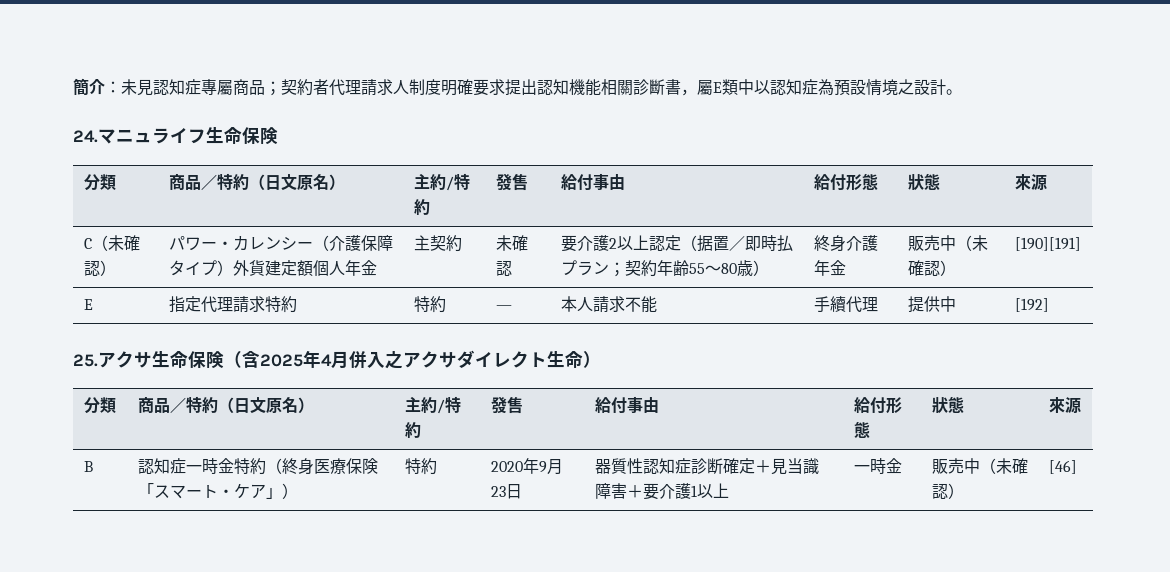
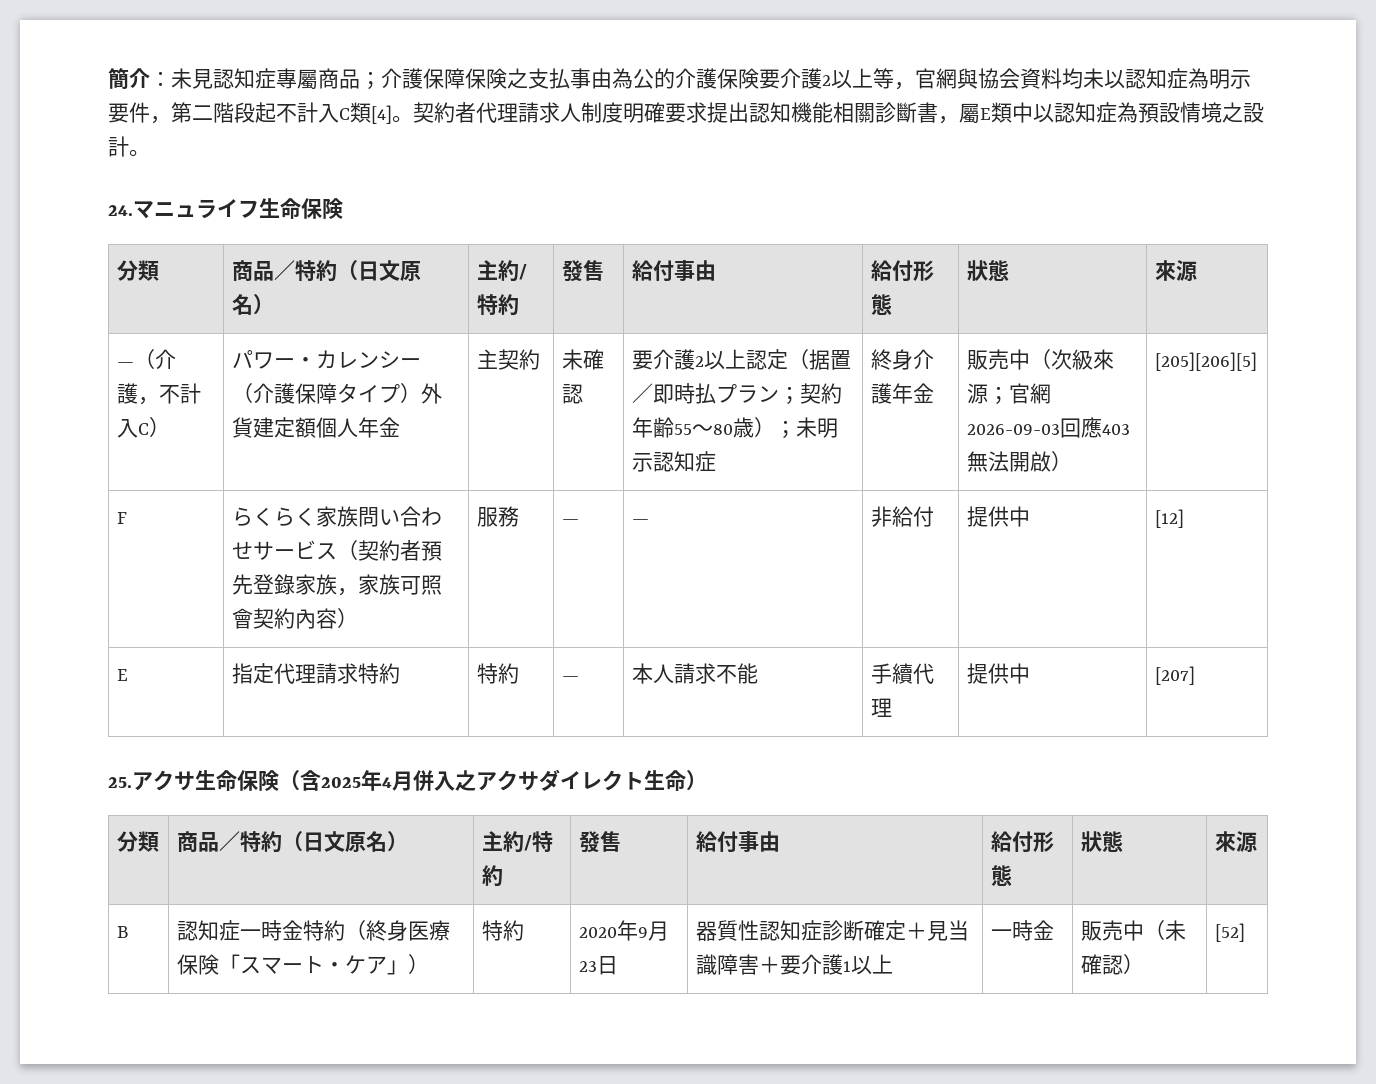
- 簡介：未見認知症專屬商品；契約者代理請求人制度明確要求提出認知機能相關診斷書，屬E類中以認知症為預設情境之設計。
+ 簡介：未見認知症專屬商品；介護保障保険之支払事由為公的介護保険要介護2以上等，官網與協会資料均未以認知症為明示要件，第二階段起不計入C類[4]。契約者代理請求人制度明確要求提出認知機能相關診斷書，屬E類中以認知症為預設情境之設計。
- C（未確認）
+ —（介護，不計入C）
- 要介護2以上認定（据置／即時払プラン；契約年齢55～80歳）
+ 要介護2以上認定（据置／即時払プラン；契約年齢55～80歳）；未明示認知症
- 販売中（未確認） | [190][191]
+ 販売中（次級來源；官網2026-09-03回應403無法開啟） | [205][206][5]
+ F | らくらく家族問い合わせサービス（契約者預先登錄家族，家族可照會契約內容） | 服務 | — | — | 非給付 | 提供中 | [12]
- E | 指定代理請求特約 | 特約 | — | 本人請求不能 | 手續代理 | 提供中 | [192]
+ E | 指定代理請求特約 | 特約 | — | 本人請求不能 | 手續代理 | 提供中 | [207]
- B | 認知症一時金特約（終身医療保険「スマート・ケア」） | 特約 | 2020年9月23日 | 器質性認知症診断確定＋見当識障害＋要介護1以上 | 一時金 | 販売中（未確認） | [46]
+ B | 認知症一時金特約（終身医療保険「スマート・ケア」） | 特約 | 2020年9月23日 | 器質性認知症診断確定＋見当識障害＋要介護1以上 | 一時金 | 販売中（未確認） | [52]

